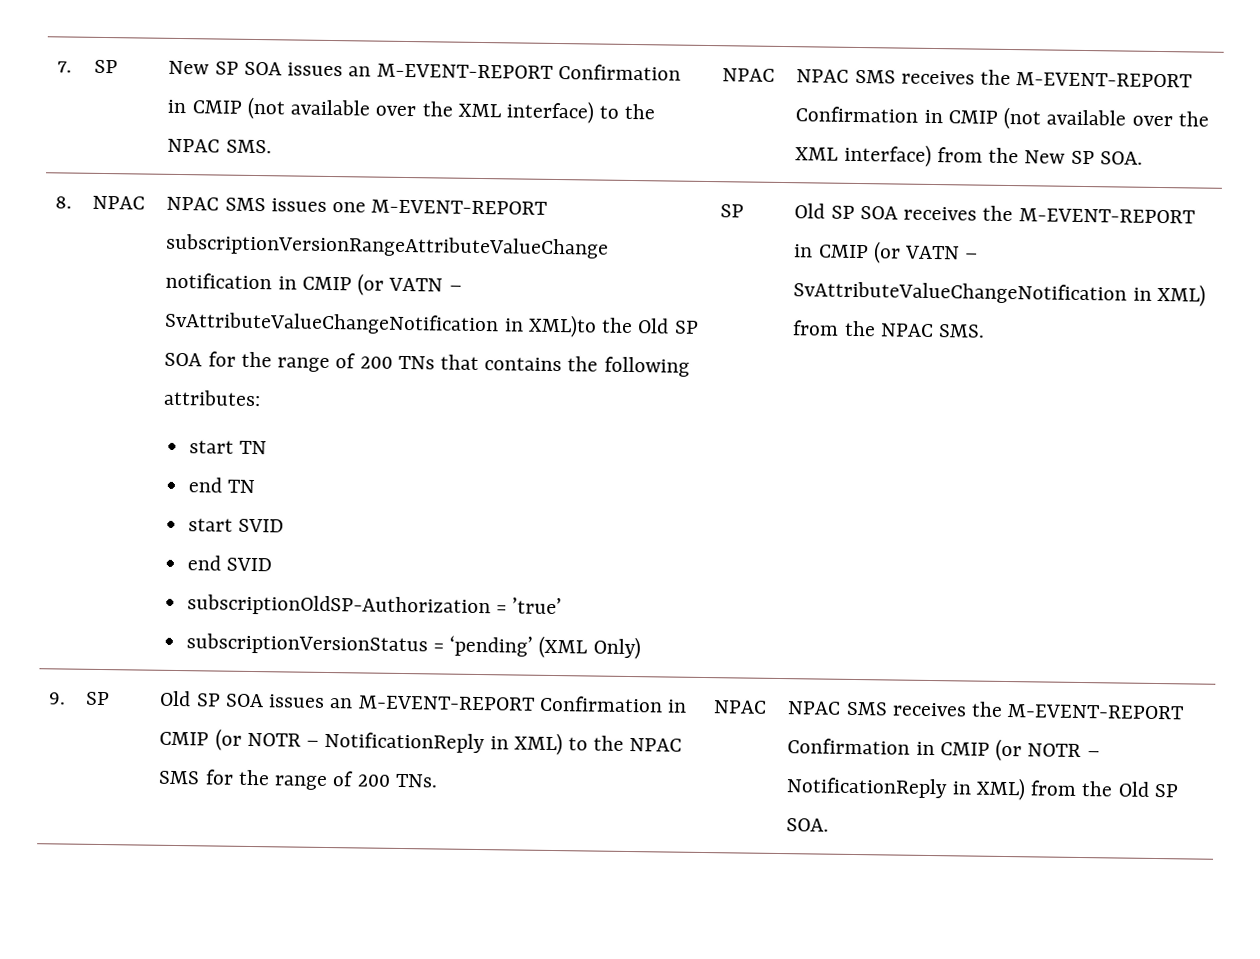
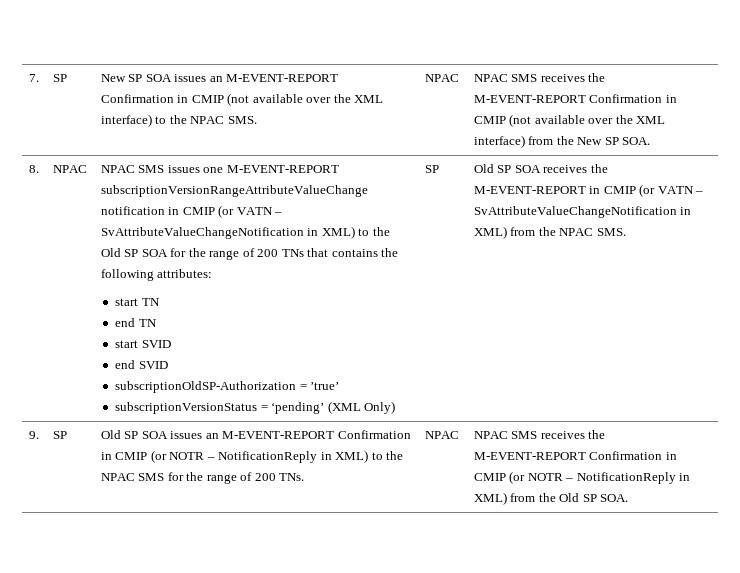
- NPAC SMS issues one M-EVENT-REPORT subscriptionVersionRangeAttributeValueChange notification in CMIP (or VATN – SvAttributeValueChangeNotification in XML)to the Old SP SOA for the range of 200 TNs that contains the following attributes:
+ NPAC SMS issues one M-EVENT-REPORT subscriptionVersionRangeAttributeValueChange notification in CMIP (or VATN – SvAttributeValueChangeNotification in XML) to the Old SP SOA for the range of 200 TNs that contains the following attributes:

